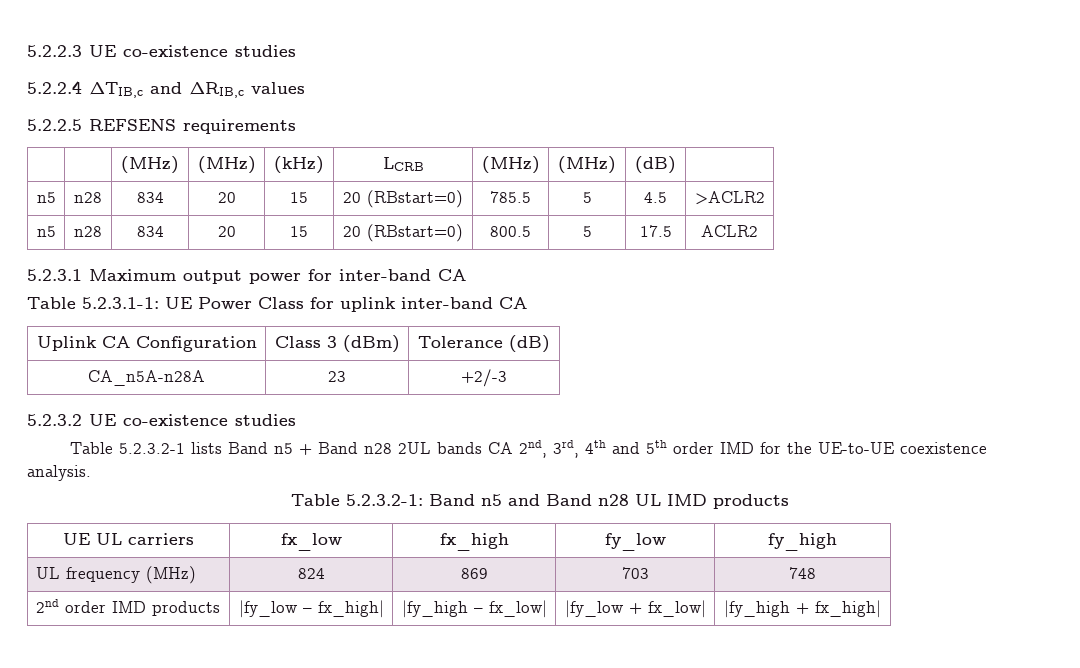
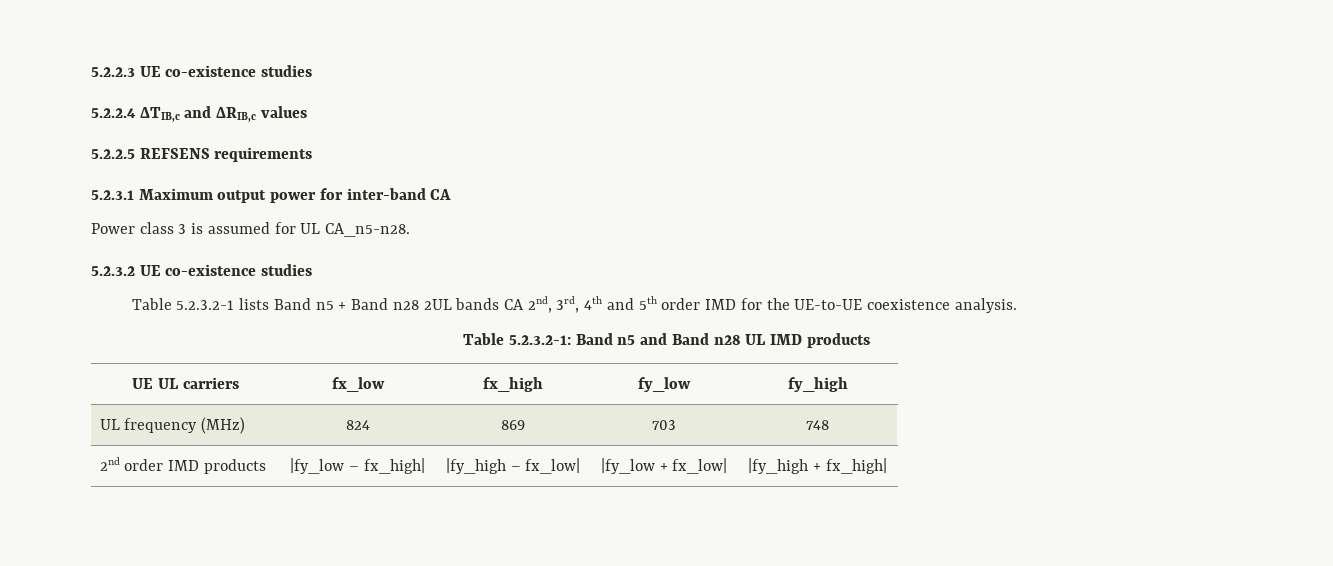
- | | (MHz) | (MHz) | (kHz) | LCRB | (MHz) | (MHz) | (dB) |
- n5 | n28 | 834 | 20 | 15 | 20 (RBstart=0) | 785.5 | 5 | 4.5 | >ACLR2
- n5 | n28 | 834 | 20 | 15 | 20 (RBstart=0) | 800.5 | 5 | 17.5 | ACLR2
- Table 5.2.3.1-1: UE Power Class for uplink inter-band CA
- Uplink CA Configuration | Class 3 (dBm) | Tolerance (dB)
- CA_n5A-n28A | 23 | +2/-3
+ Power class 3 is assumed for UL CA_n5-n28.

